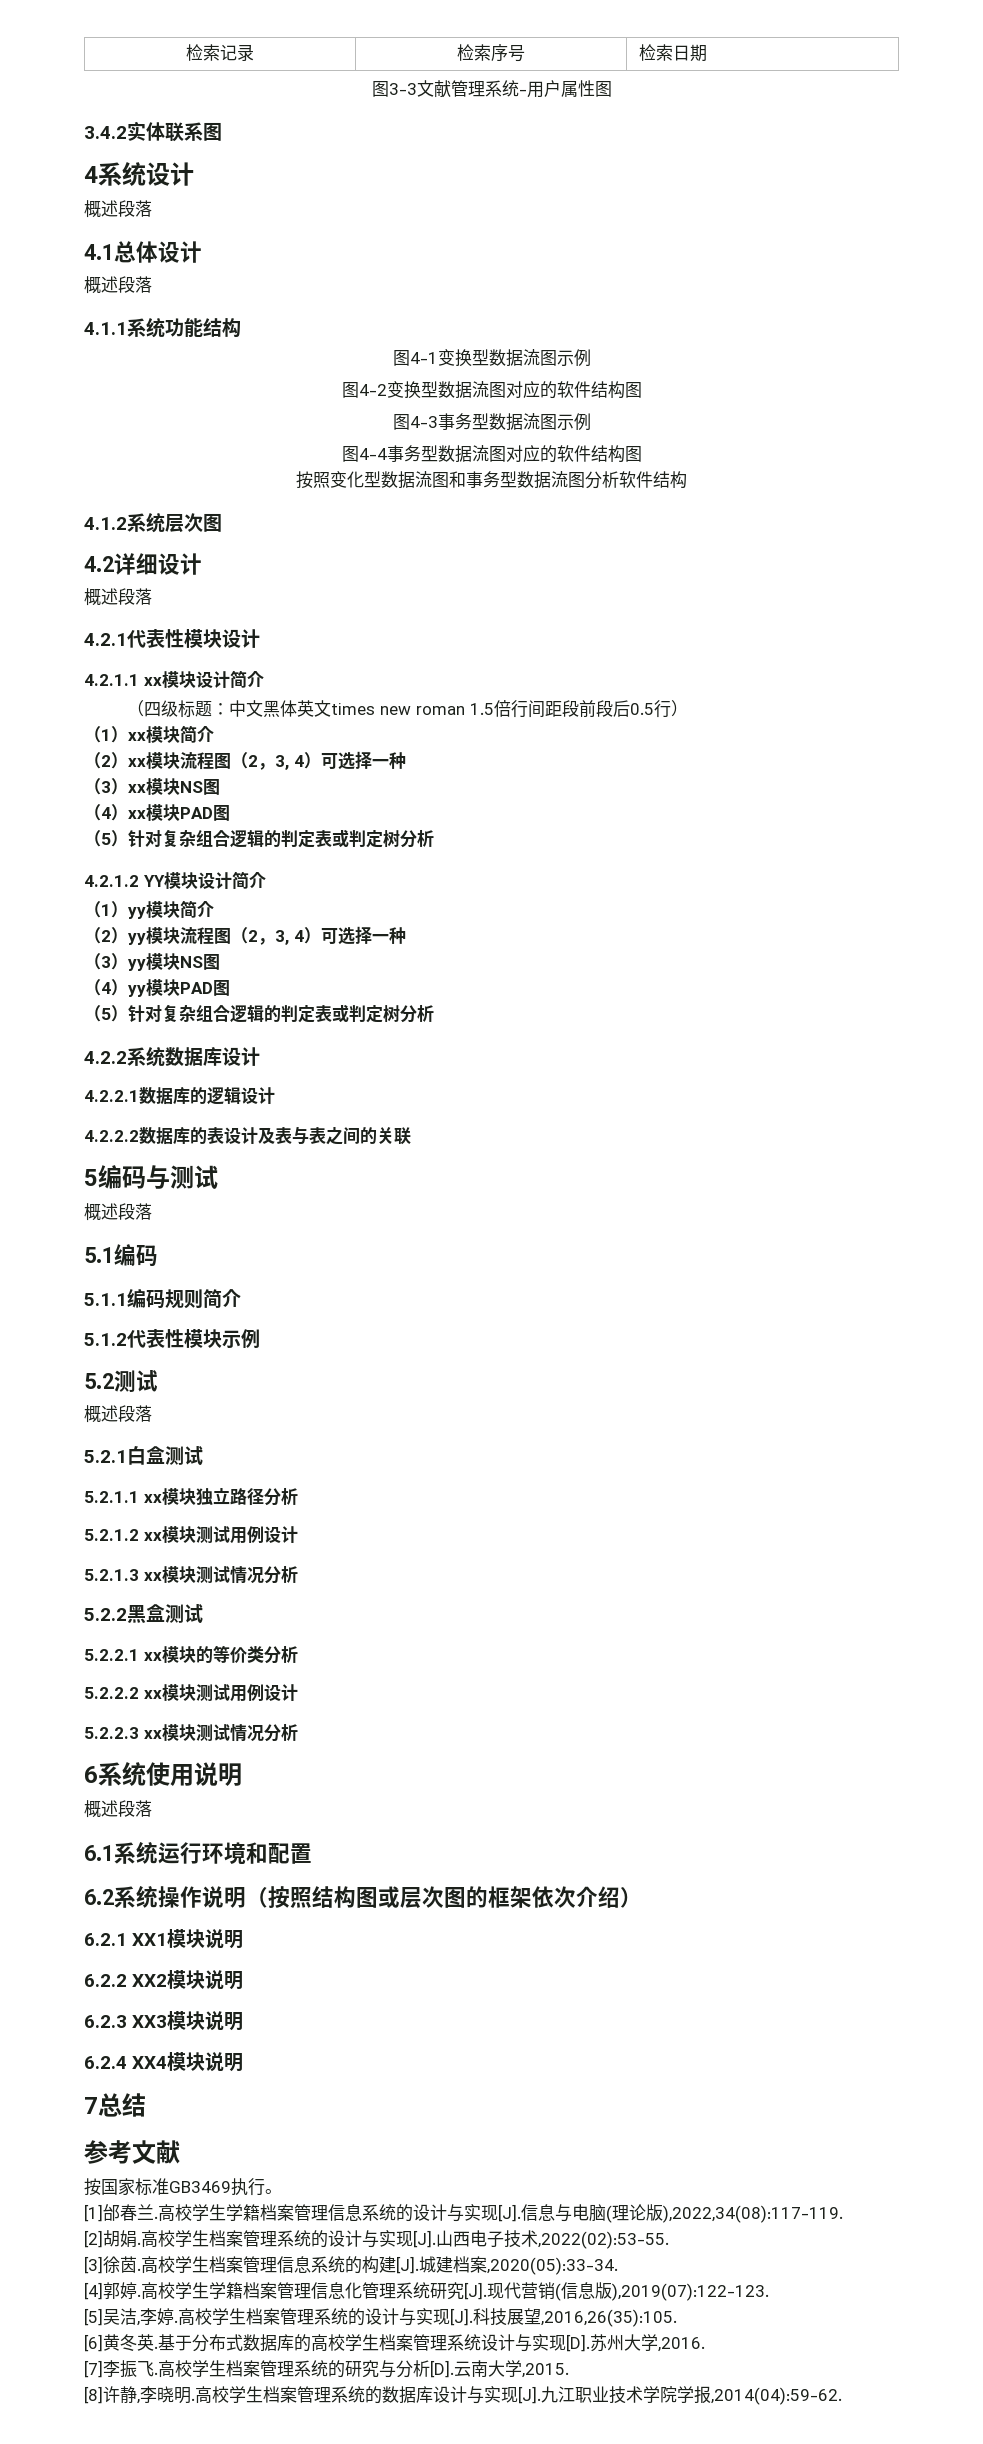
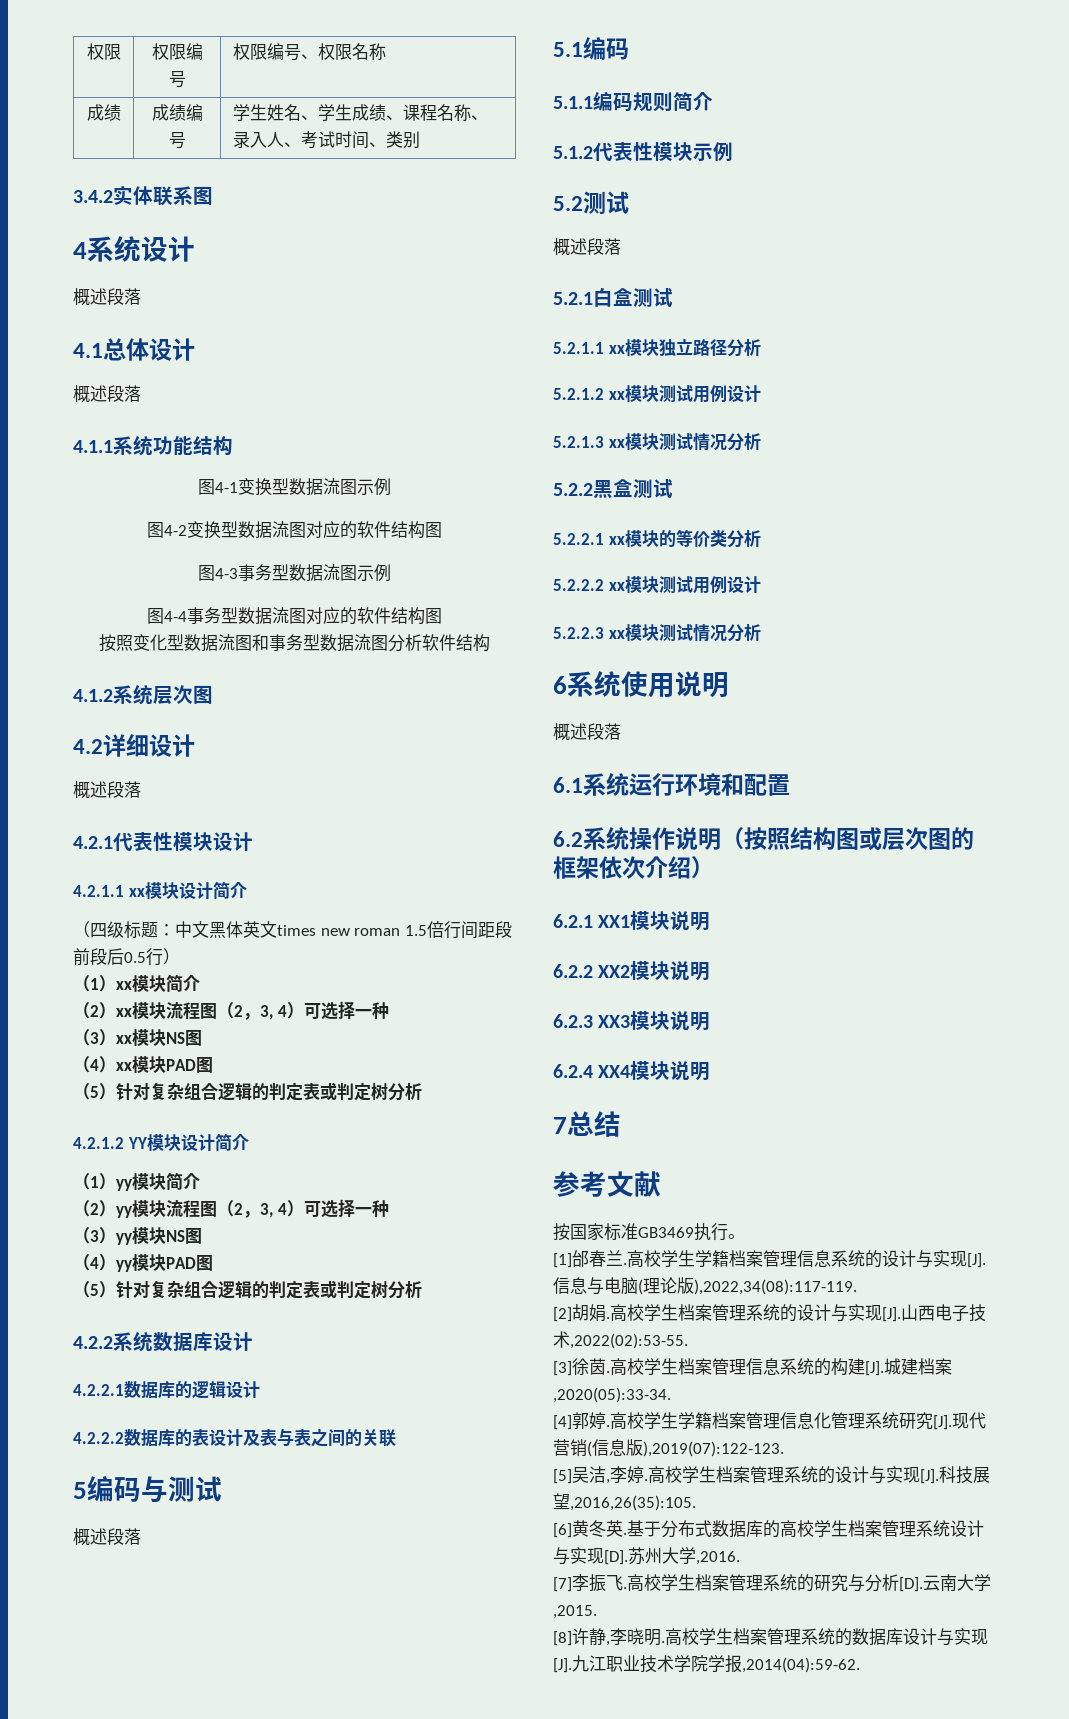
- 检索记录 | 检索序号 | 检索日期
- 图3-3文献管理系统-用户属性图
+ 权限 | 权限编号 | 权限编号、权限名称
+ 成绩 | 成绩编号 | 学生姓名、学生成绩、课程名称、录入人、考试时间、类别

